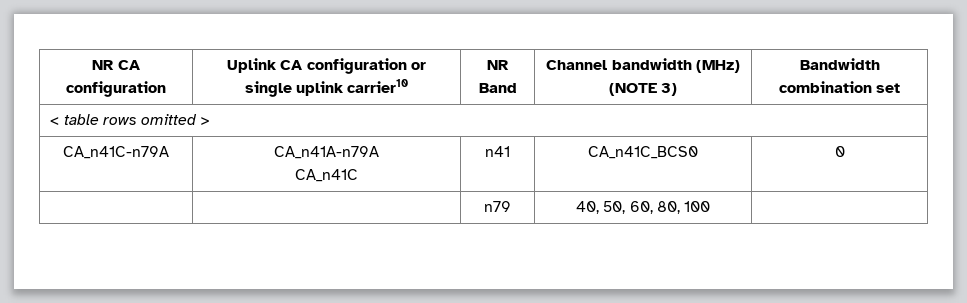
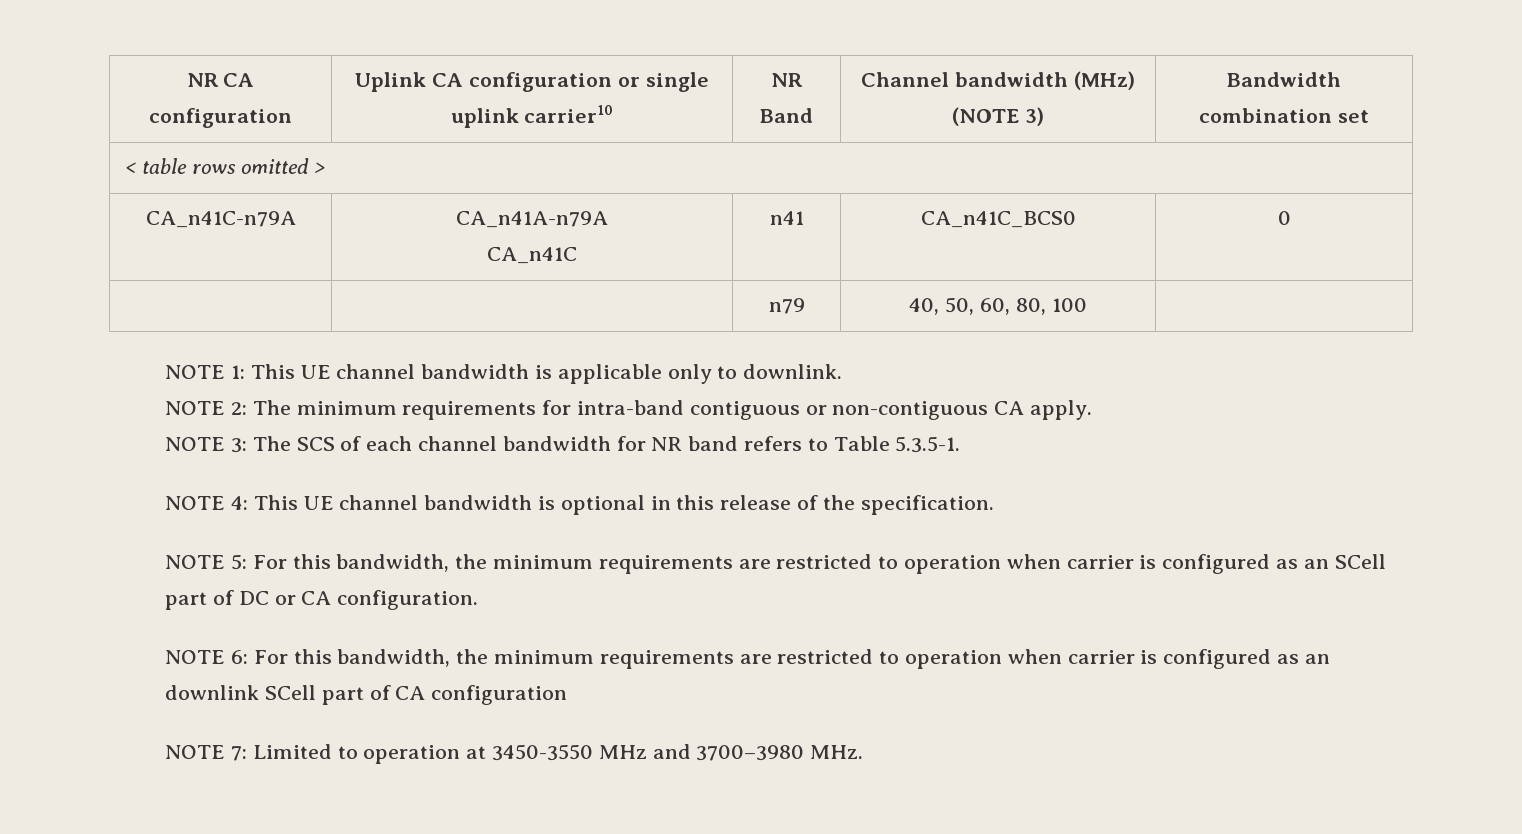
+ NOTE 1: This UE channel bandwidth is applicable only to downlink.
+ NOTE 2: The minimum requirements for intra-band contiguous or non-contiguous CA apply.
+ NOTE 3: The SCS of each channel bandwidth for NR band refers to Table 5.3.5-1.
+ NOTE 4: This UE channel bandwidth is optional in this release of the specification.
+ NOTE 5: For this bandwidth, the minimum requirements are restricted to operation when carrier is configured as an SCell part of DC or CA configuration.
+ NOTE 6: For this bandwidth, the minimum requirements are restricted to operation when carrier is configured as an downlink SCell part of CA configuration
+ NOTE 7: Limited to operation at 3450-3550 MHz and 3700–3980 MHz.

